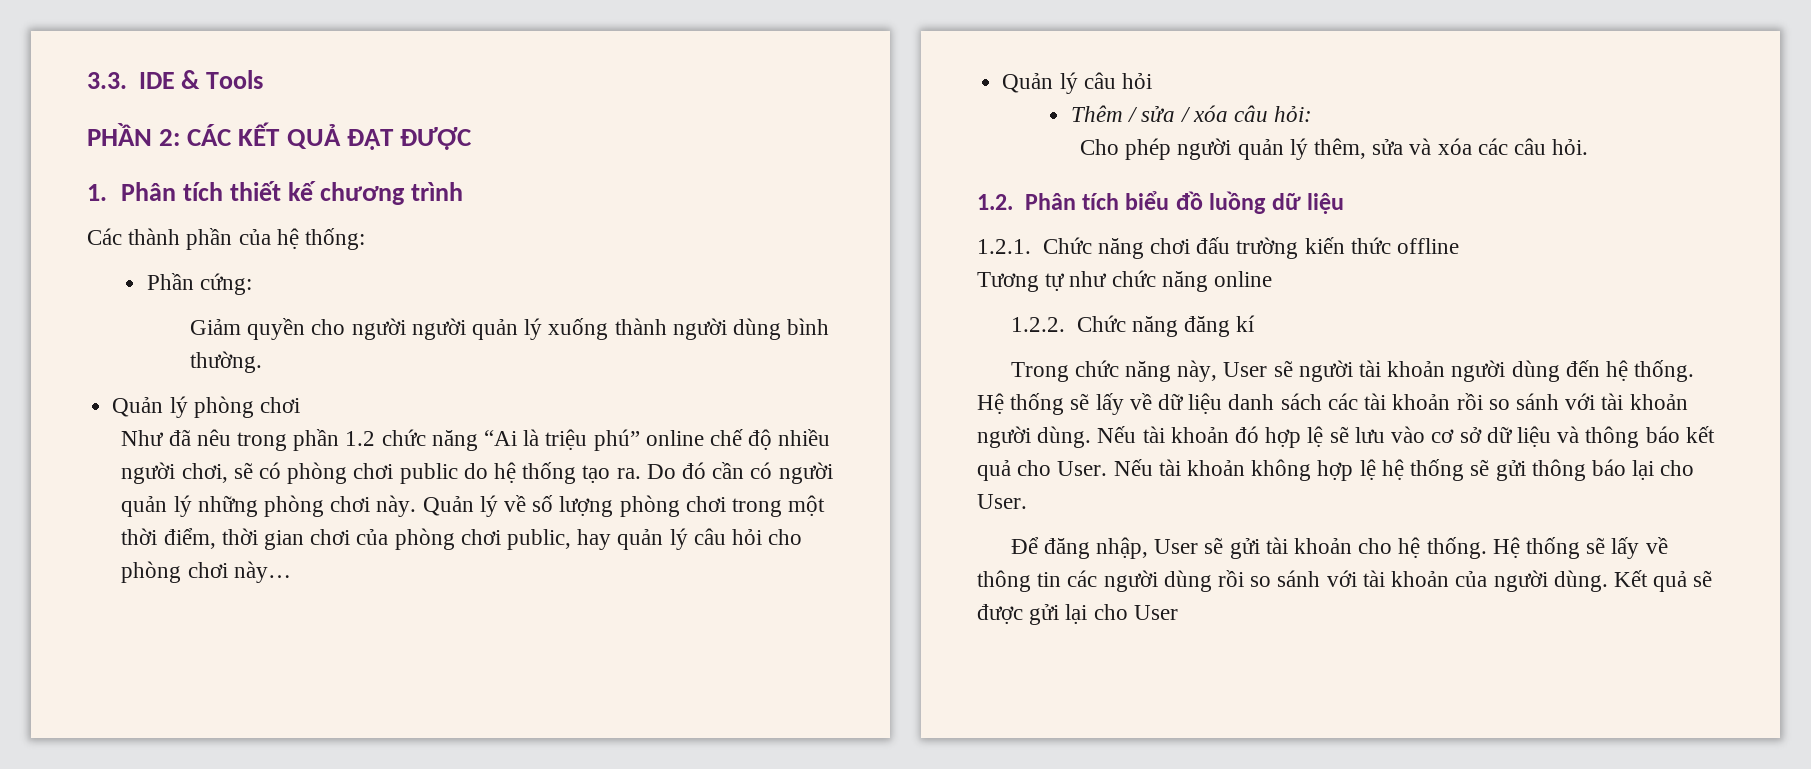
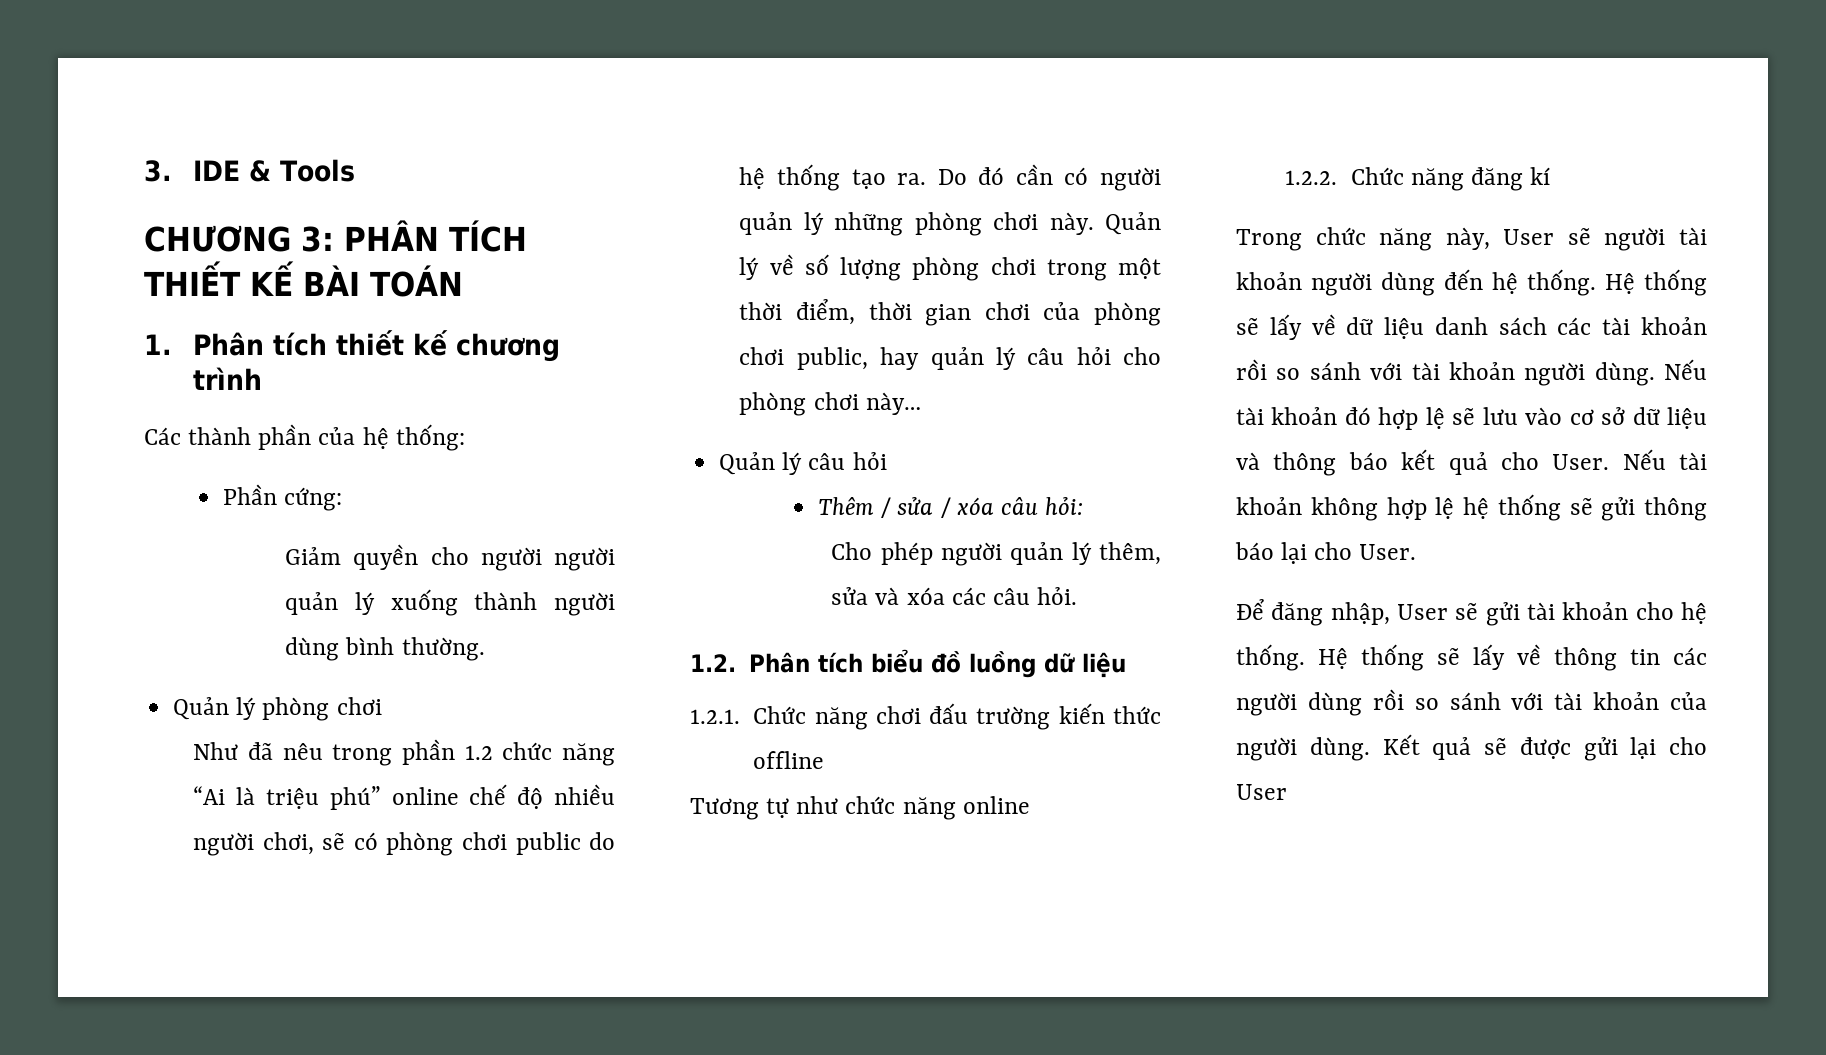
- 3.3. IDE & Tools
+ 3. IDE & Tools
- PHẦN 2: CÁC KẾT QUẢ ĐẠT ĐƯỢC
+ CHƯƠNG 3: PHÂN TÍCH THIẾT KẾ BÀI TOÁN

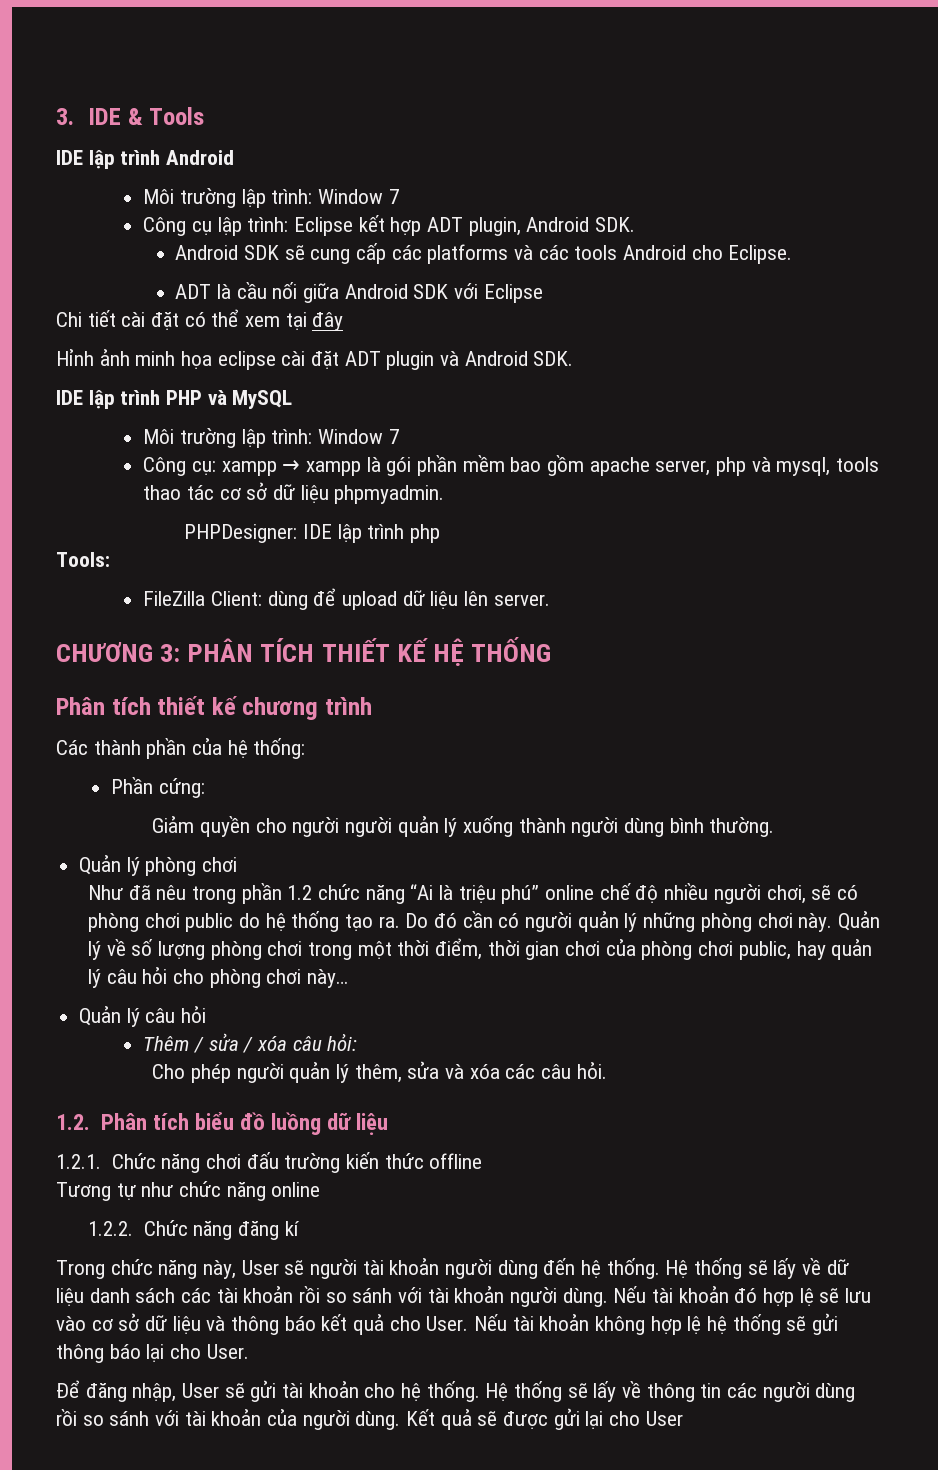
+ IDE lập trình Android
+ Môi trường lập trình: Window 7
+ Công cụ lập trình: Eclipse kết hợp ADT plugin, Android SDK.
+ Android SDK sẽ cung cấp các platforms và các tools Android cho Eclipse.
+ ADT là cầu nối giữa Android SDK với Eclipse
+ Chi tiết cài đặt có thể xem tại đây
+ Hỉnh ảnh minh họa eclipse cài đặt ADT plugin và Android SDK.
+ IDE lập trình PHP và MySQL
+ Môi trường lập trình: Window 7
+ Công cụ: xampp → xampp là gói phần mềm bao gồm apache server, php và mysql, tools thao tác cơ sở dữ liệu phpmyadmin.
+ PHPDesigner: IDE lập trình php
+ Tools:
+ FileZilla Client: dùng để upload dữ liệu lên server.
- CHƯƠNG 3: PHÂN TÍCH THIẾT KẾ BÀI TOÁN
- 1. Phân tích thiết kế chương trình
+ CHƯƠNG 3: PHÂN TÍCH THIẾT KẾ HỆ THỐNG
+ Phân tích thiết kế chương trình

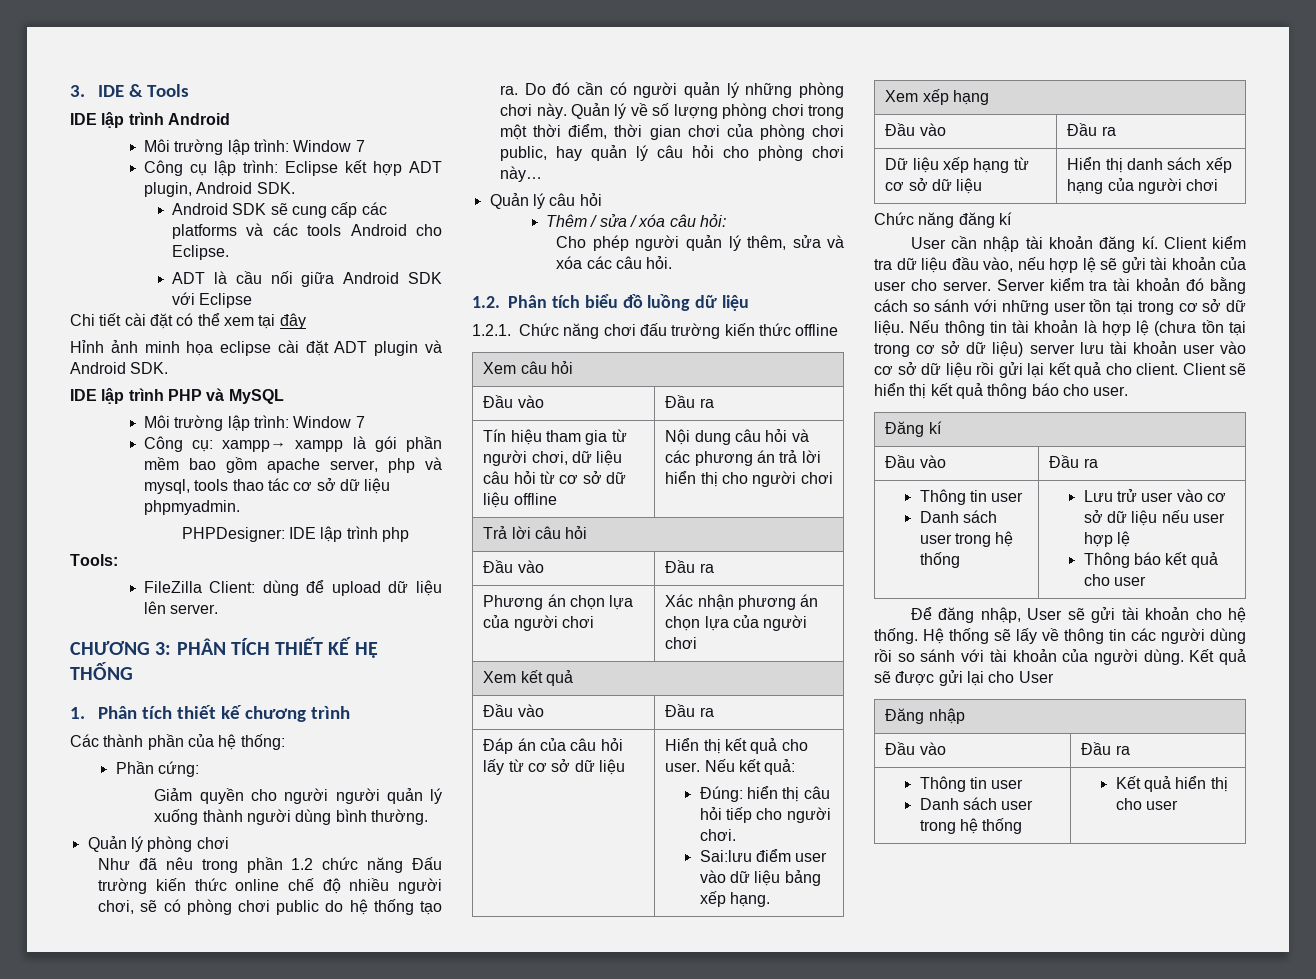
- Công cụ: xampp → xampp là gói phần mềm bao gồm apache server, php và mysql, tools thao tác cơ sở dữ liệu phpmyadmin.
+ Công cụ: xampp→ xampp là gói phần mềm bao gồm apache server, php và mysql, tools thao tác cơ sở dữ liệu phpmyadmin.
- Phân tích thiết kế chương trình
+ 1. Phân tích thiết kế chương trình
- Như đã nêu trong phần 1.2 chức năng “Ai là triệu phú” online chế độ nhiều người chơi, sẽ có phòng chơi public do hệ thống tạo ra.
+ Như đã nêu trong phần 1.2 chức năng Đấu trường kiến thức online chế độ nhiều người chơi, sẽ có phòng chơi public do hệ thống tạo ra.
- Tương tự như chức năng online
- 1.2.2. Chức năng đăng kí
- Trong chức năng này, User sẽ người tài khoản người dùng đến hệ thống. Hệ thống sẽ lấy về dữ liệu danh sách các tài khoản rồi so sánh với tài khoản người dùng. Nếu tài khoản đó hợp lệ sẽ lưu vào cơ sở dữ liệu và thông báo kết quả cho User. Nếu tài khoản không hợp lệ hệ thống sẽ gửi thông báo lại cho User.
+ Xem câu hỏi
+ Đầu vào | Đầu ra
+ Tín hiệu tham gia từ người chơi, dữ liệu câu hỏi từ cơ sở dữ liệu offline | Nội dung câu hỏi và các phương án trả lời hiển thị cho người chơi
+ Trả lời câu hỏi
+ Đầu vào | Đầu ra
+ Phương án chọn lựa của người chơi | Xác nhận phương án chọn lựa của người chơi
+ Xem kết quả
+ Đầu vào | Đầu ra
+ Đáp án của câu hỏi lấy từ cơ sở dữ liệu | Hiển thị kết quả cho user. Nếu kết quả:
+ Đúng: hiển thị câu hỏi tiếp cho người chơi.
+ Sai:lưu điểm user vào dữ liệu bảng xếp hạng.
+ Xem xếp hạng
+ Đầu vào | Đầu ra
+ Dữ liệu xếp hạng từ cơ sở dữ liệu | Hiển thị danh sách xếp hạng của người chơi
+ Chức năng đăng kí
+ User cần nhập tài khoản đăng kí. Client kiểm tra dữ liệu đầu vào, nếu hợp lệ sẽ gửi tài khoản của user cho server. Server kiểm tra tài khoản đó bằng cách so sánh với những user tồn tại trong cơ sở dữ liệu. Nếu thông tin tài khoản là hợp lệ (chưa tồn tại trong cơ sở dữ liệu) server lưu tài khoản user vào cơ sở dữ liệu rồi gửi lại kết quả cho client. Client sẽ hiển thị kết quả thông báo cho user.
+ Đăng kí
+ Đầu vào | Đầu ra
+ Thông tin user
+ Danh sách user trong hệ thống | Lưu trử user vào cơ sở dữ liệu nếu user hợp lệ
+ Thông báo kết quả cho user
+ Đăng nhập
+ Đầu vào | Đầu ra
+ Thông tin user
+ Danh sách user trong hệ thống | Kết quả hiển thị cho user

